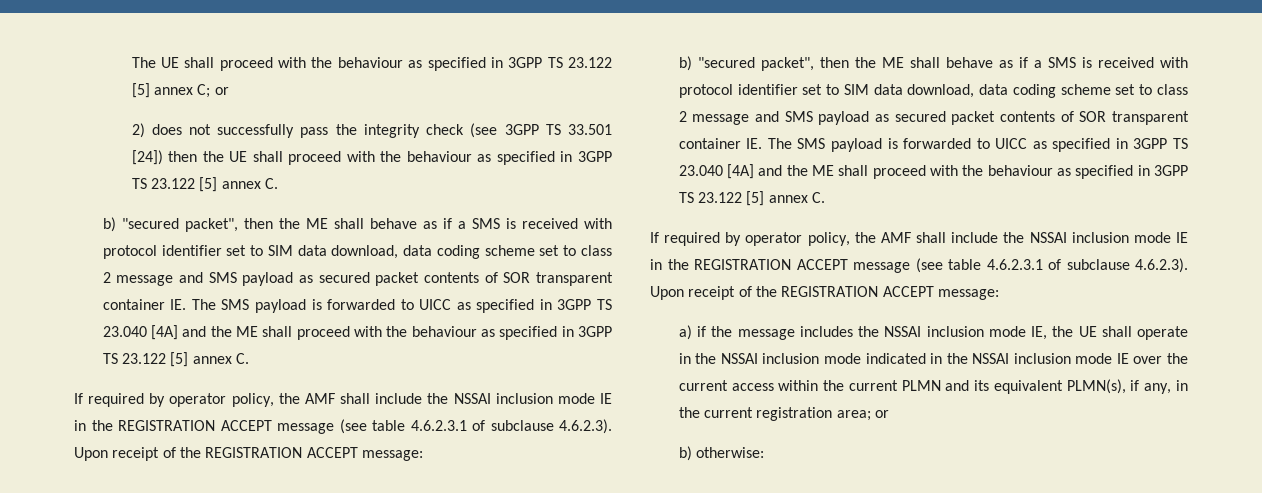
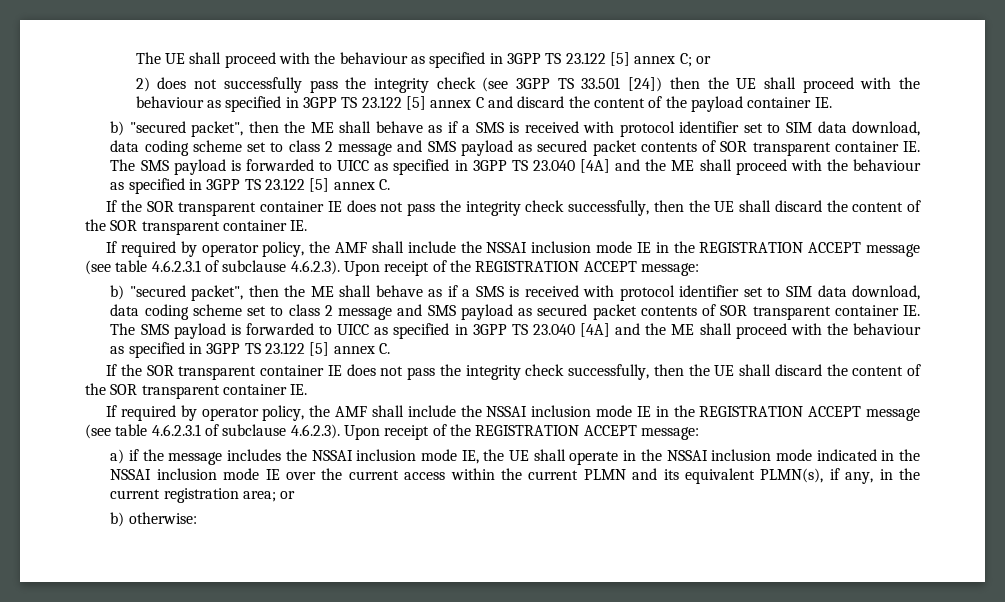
- 2) does not successfully pass the integrity check (see 3GPP TS 33.501 [24]) then the UE shall proceed with the behaviour as specified in 3GPP TS 23.122 [5] annex C.
+ 2) does not successfully pass the integrity check (see 3GPP TS 33.501 [24]) then the UE shall proceed with the behaviour as specified in 3GPP TS 23.122 [5] annex C and discard the content of the payload container IE.
  b) "secured packet", then the ME shall behave as if a SMS is received with protocol identifier set to SIM data download, data coding scheme set to class 2 message and SMS payload as secured packet contents of SOR transparent container IE. The SMS payload is forwarded to UICC as specified in 3GPP TS 23.040 [4A] and the ME shall proceed with the behaviour as specified in 3GPP TS 23.122 [5] annex C.
+ If the SOR transparent container IE does not pass the integrity check successfully, then the UE shall discard the content of the SOR transparent container IE.
  If required by operator policy, the AMF shall include the NSSAI inclusion mode IE in the REGISTRATION ACCEPT message (see table 4.6.2.3.1 of subclause 4.6.2.3). Upon receipt of the REGISTRATION ACCEPT message:
  b) "secured packet", then the ME shall behave as if a SMS is received with protocol identifier set to SIM data download, data coding scheme set to class 2 message and SMS payload as secured packet contents of SOR transparent container IE. The SMS payload is forwarded to UICC as specified in 3GPP TS 23.040 [4A] and the ME shall proceed with the behaviour as specified in 3GPP TS 23.122 [5] annex C.
+ If the SOR transparent container IE does not pass the integrity check successfully, then the UE shall discard the content of the SOR transparent container IE.

